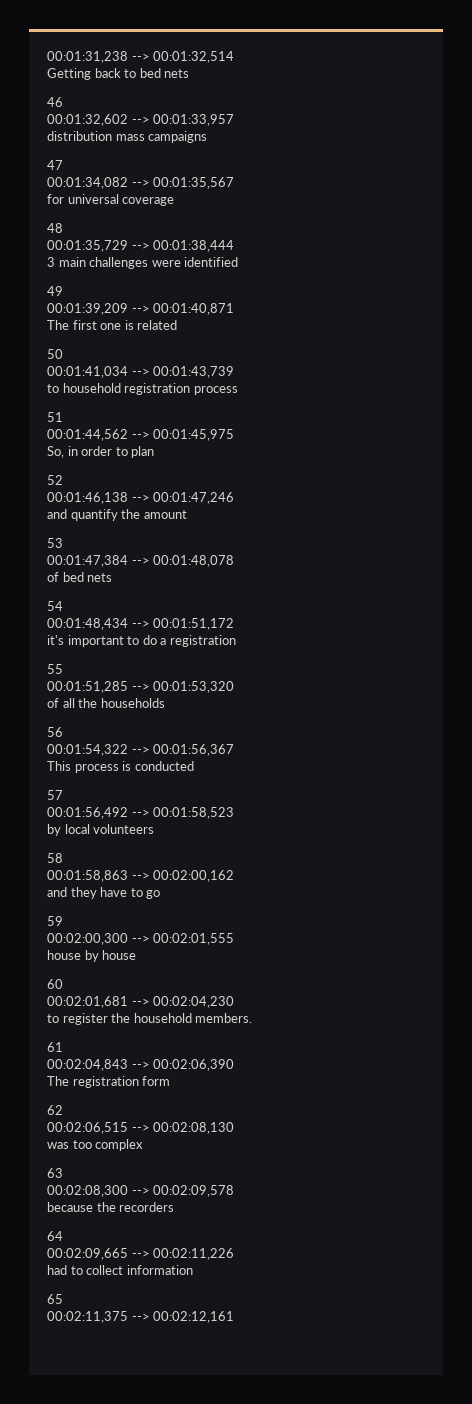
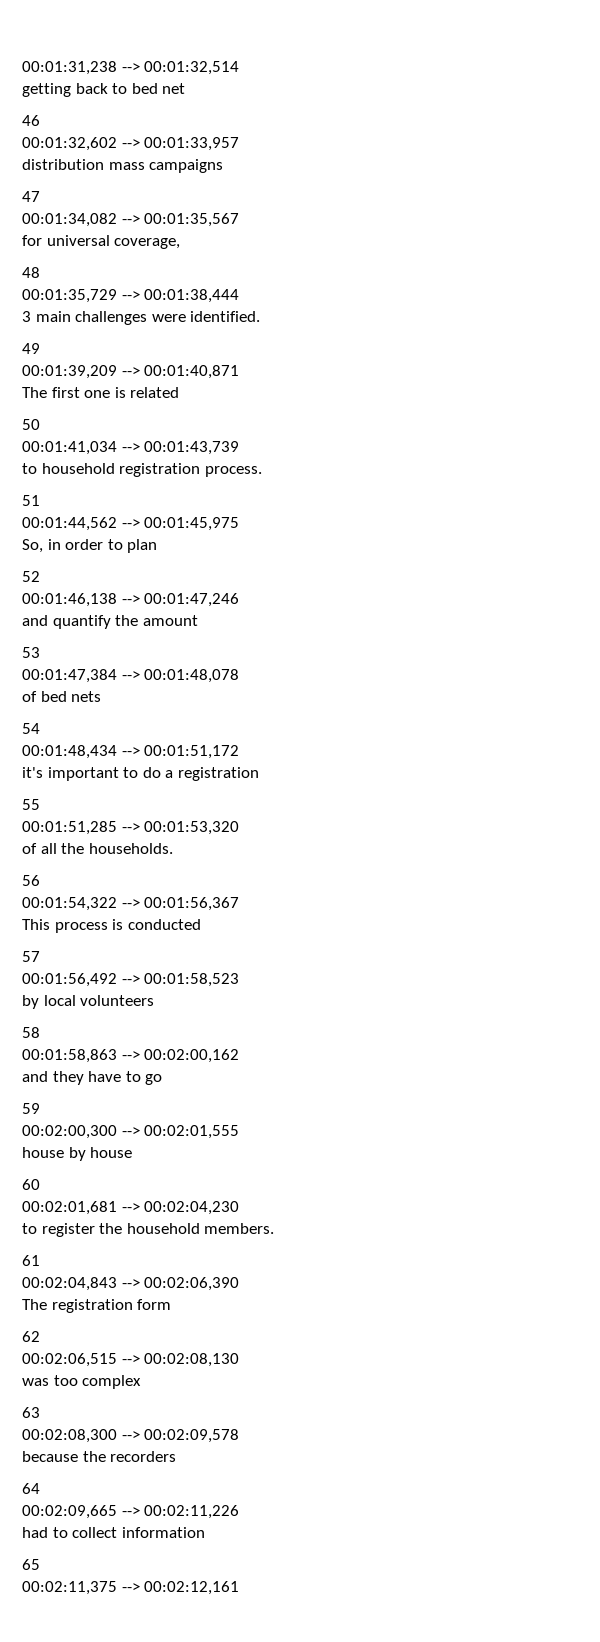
- Getting back to bed nets
+ getting back to bed net
- for universal coverage
+ for universal coverage,
- 3 main challenges were identified
+ 3 main challenges were identified.
- to household registration process
+ to household registration process.
- of all the households
+ of all the households.

